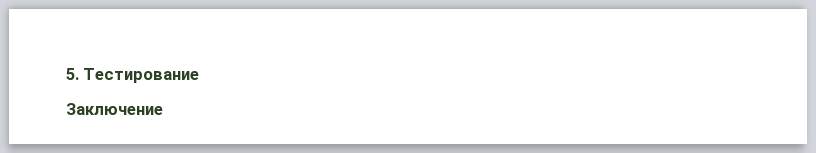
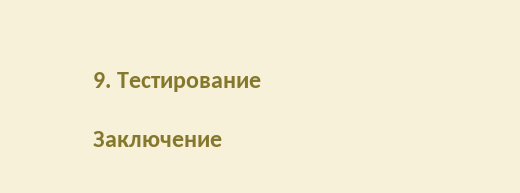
- 5. Тестирование
+ 9. Тестирование

